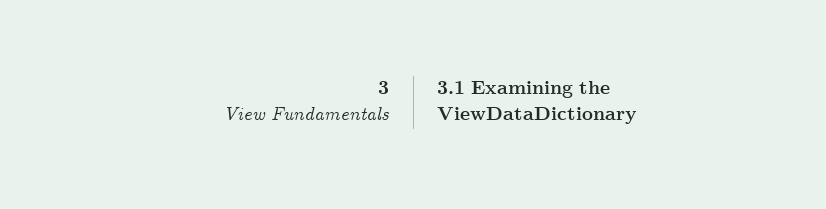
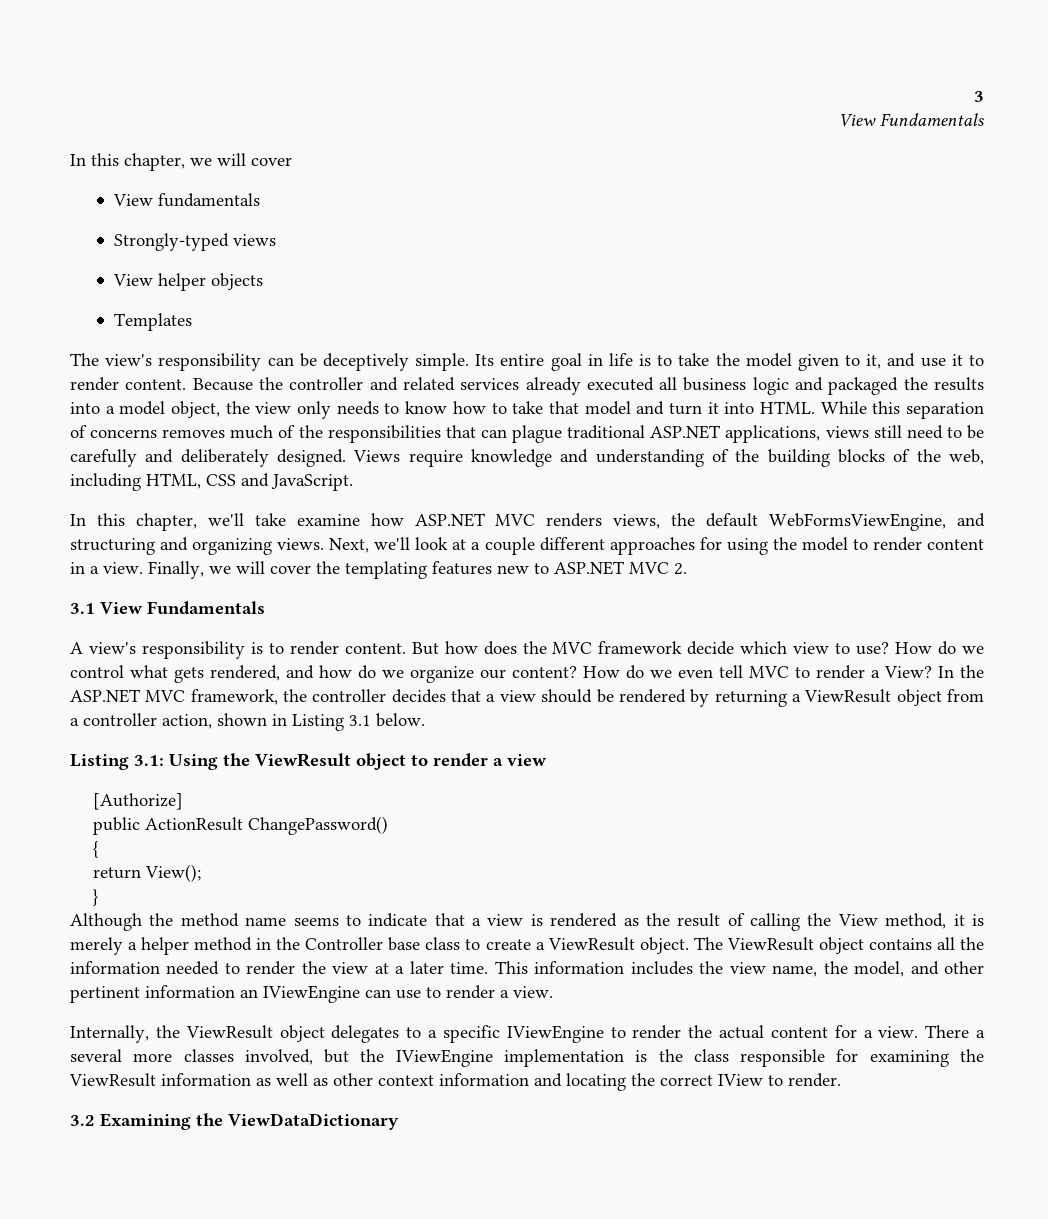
- 3.1 Examining the ViewDataDictionary
+ In this chapter, we will cover
+ View fundamentals
+ Strongly-typed views
+ View helper objects
+ Templates
+ The view's responsibility can be deceptively simple. Its entire goal in life is to take the model given to it, and use it to render content. Because the controller and related services already executed all business logic and packaged the results into a model object, the view only needs to know how to take that model and turn it into HTML. While this separation of concerns removes much of the responsibilities that can plague traditional ASP.NET applications, views still need to be carefully and deliberately designed. Views require knowledge and understanding of the building blocks of the web, including HTML, CSS and JavaScript.
+ In this chapter, we'll take examine how ASP.NET MVC renders views, the default WebFormsViewEngine, and structuring and organizing views. Next, we'll look at a couple different approaches for using the model to render content in a view. Finally, we will cover the templating features new to ASP.NET MVC 2.
+ 3.1 View Fundamentals
+ A view's responsibility is to render content. But how does the MVC framework decide which view to use? How do we control what gets rendered, and how do we organize our content? How do we even tell MVC to render a View? In the ASP.NET MVC framework, the controller decides that a view should be rendered by returning a ViewResult object from a controller action, shown in Listing 3.1 below.
+ Listing 3.1: Using the ViewResult object to render a view
+ [Authorize]
+ public ActionResult ChangePassword()
+ {
+ return View();
+ }
+ Although the method name seems to indicate that a view is rendered as the result of calling the View method, it is merely a helper method in the Controller base class to create a ViewResult object. The ViewResult object contains all the information needed to render the view at a later time. This information includes the view name, the model, and other pertinent information an IViewEngine can use to render a view.
+ Internally, the ViewResult object delegates to a specific IViewEngine to render the actual content for a view. There a several more classes involved, but the IViewEngine implementation is the class responsible for examining the ViewResult information as well as other context information and locating the correct IView to render.
+ 3.2 Examining the ViewDataDictionary

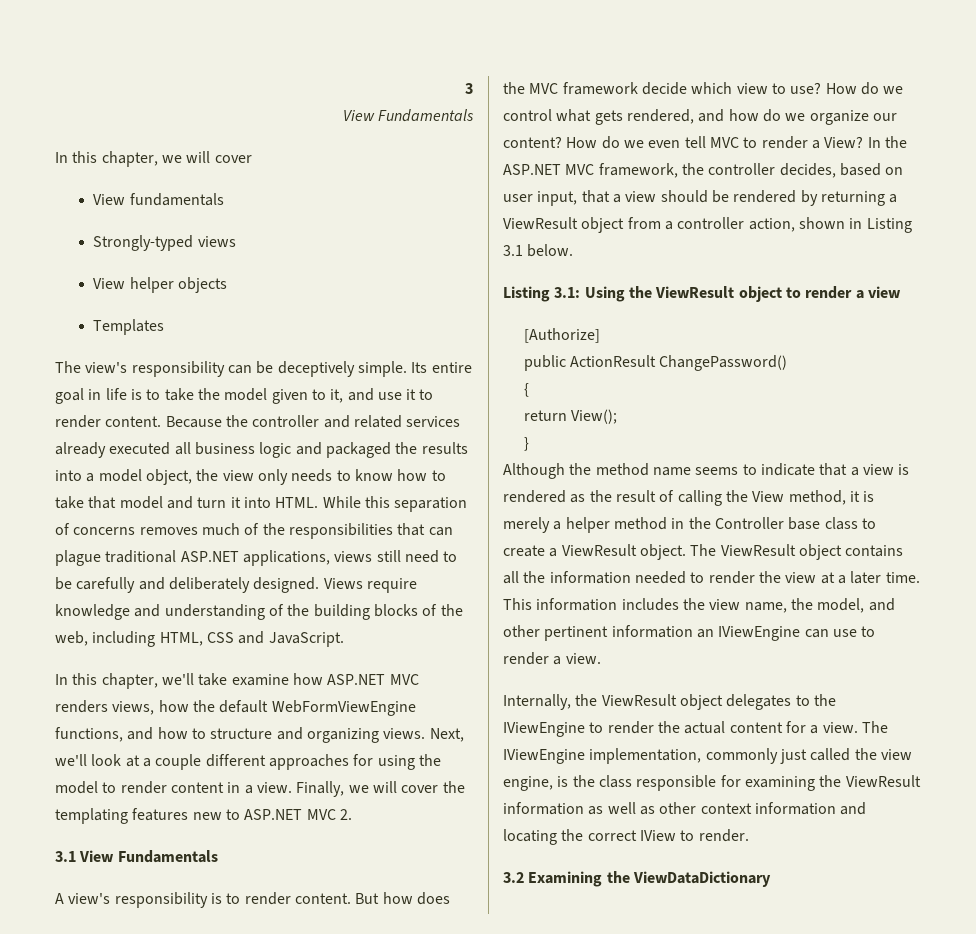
- In this chapter, we'll take examine how ASP.NET MVC renders views, the default WebFormsViewEngine, and structuring and organizing views.
+ In this chapter, we'll take examine how ASP.NET MVC renders views, how the default WebFormViewEngine functions, and how to structure and organizing views.
- In the ASP.NET MVC framework, the controller decides that a view should be rendered by returning a ViewResult object from a controller action, shown in Listing 3.1 below.
+ In the ASP.NET MVC framework, the controller decides, based on user input, that a view should be rendered by returning a ViewResult object from a controller action, shown in Listing 3.1 below.
- Internally, the ViewResult object delegates to a specific IViewEngine to render the actual content for a view.
+ Internally, the ViewResult object delegates to the IViewEngine to render the actual content for a view.
- There a several more classes involved, but the IViewEngine implementation is the class responsible for examining the ViewResult information as well as other context information and locating the correct IView to render.
+ The IViewEngine implementation, commonly just called the view engine, is the class responsible for examining the ViewResult information as well as other context information and locating the correct IView to render.

